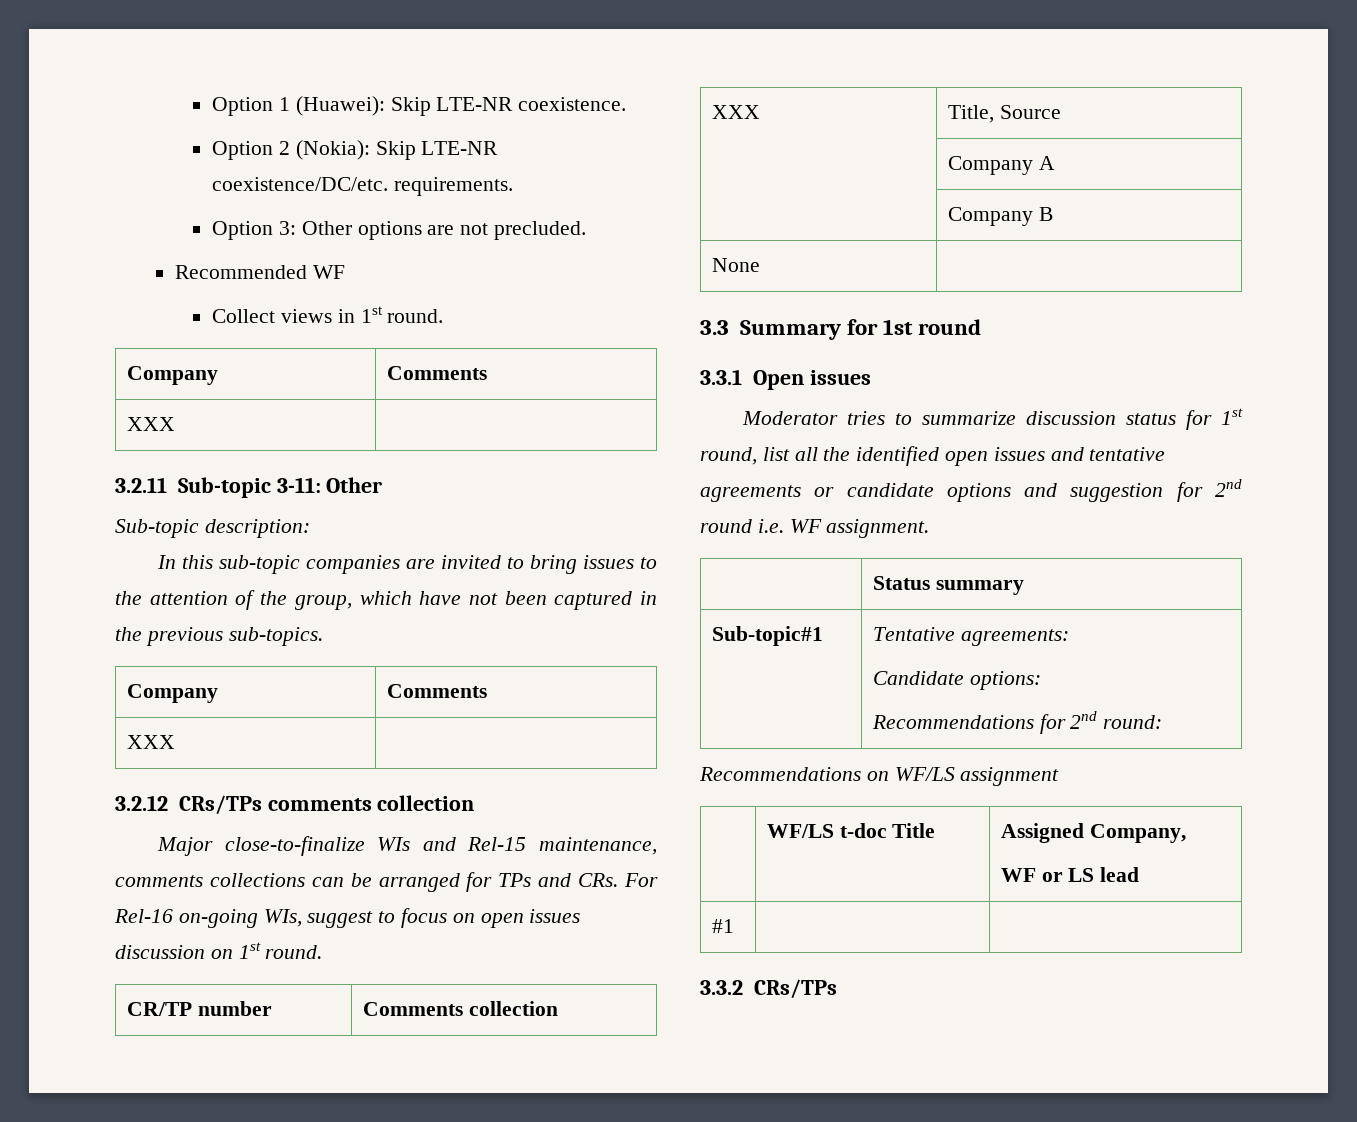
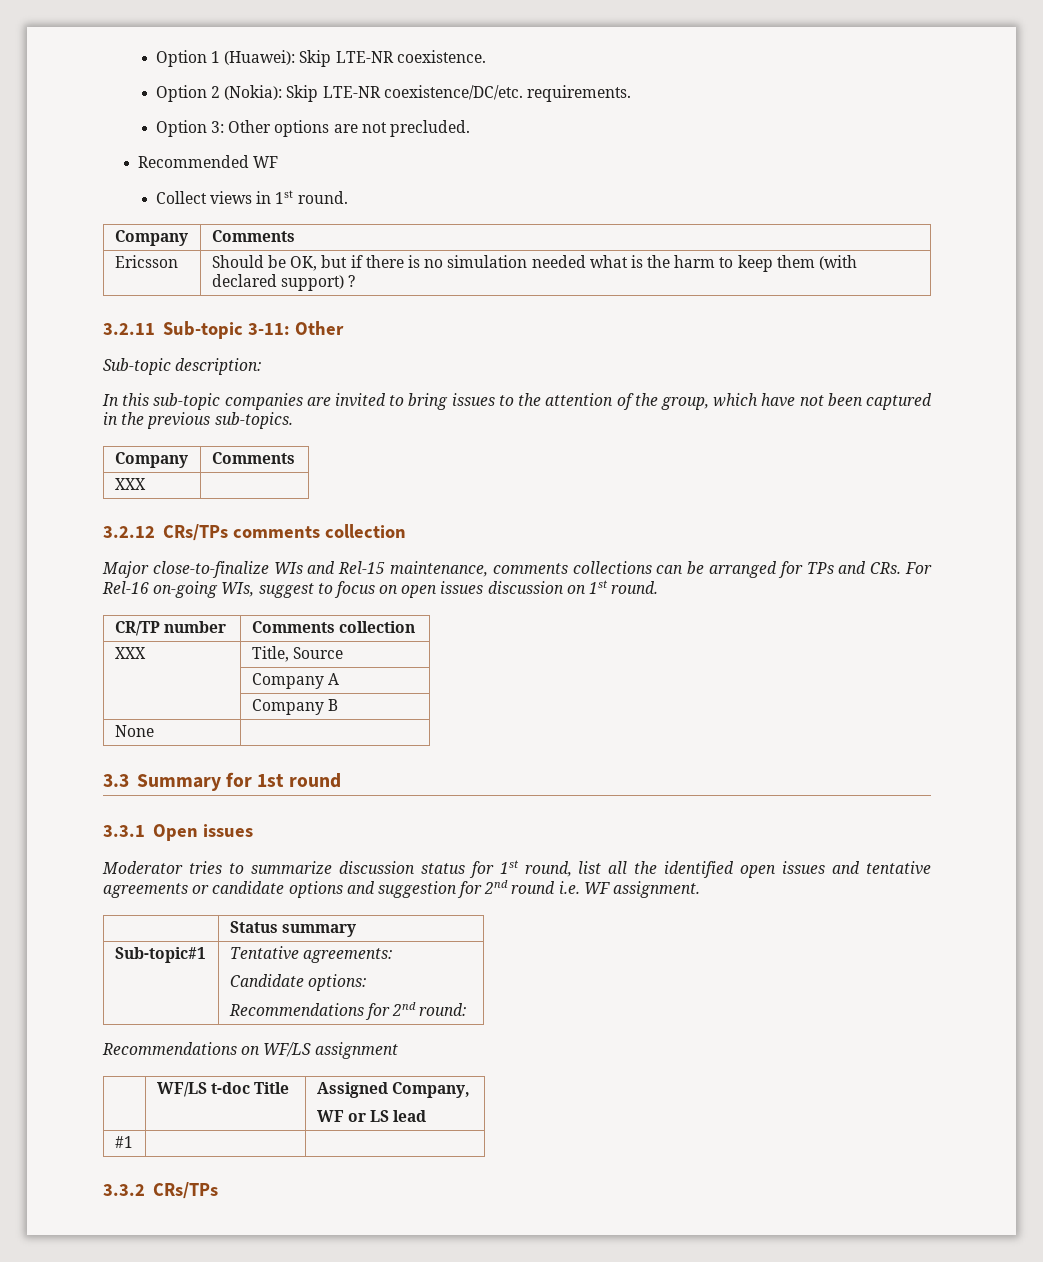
  Collect views in 1st round.
  Company | Comments
- XXX |
+ Ericsson | Should be OK, but if there is no simulation needed what is the harm to keep them (with declared support) ?

